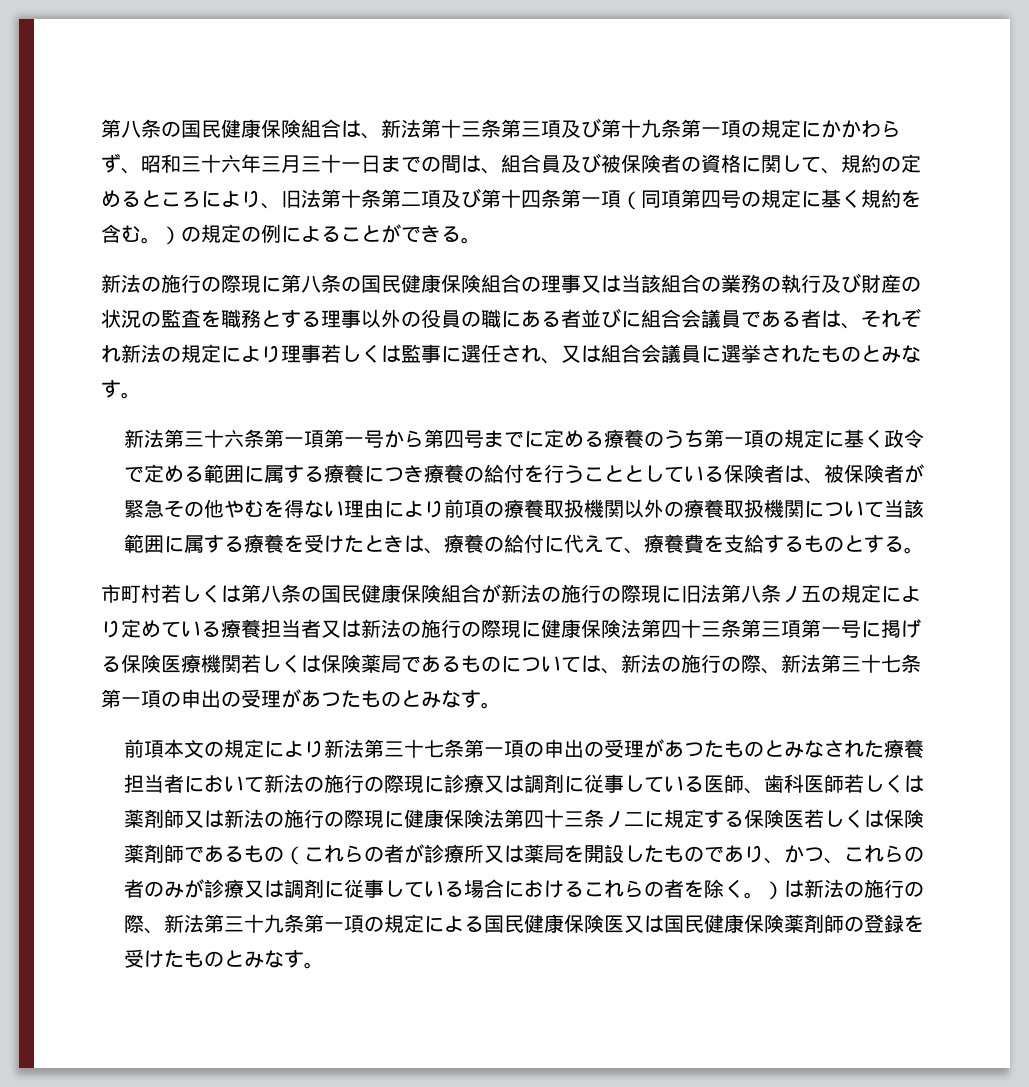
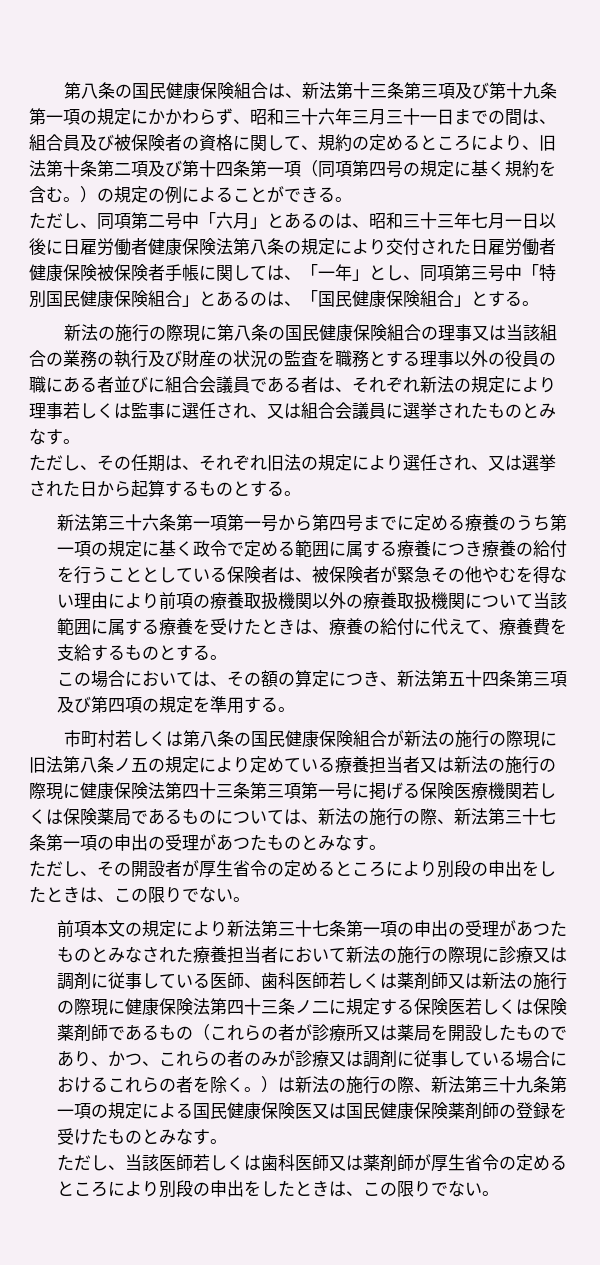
+ ただし、同項第二号中「六月」とあるのは、昭和三十三年七月一日以後に日雇労働者健康保険法第八条の規定により交付された日雇労働者健康保険被保険者手帳に関しては、「一年」とし、同項第三号中「特別国民健康保険組合」とあるのは、「国民健康保険組合」とする。
+ ただし、その任期は、それぞれ旧法の規定により選任され、又は選挙された日から起算するものとする。
+ この場合においては、その額の算定につき、新法第五十四条第三項及び第四項の規定を準用する。
+ ただし、その開設者が厚生省令の定めるところにより別段の申出をしたときは、この限りでない。
+ ただし、当該医師若しくは歯科医師又は薬剤師が厚生省令の定めるところにより別段の申出をしたときは、この限りでない。

